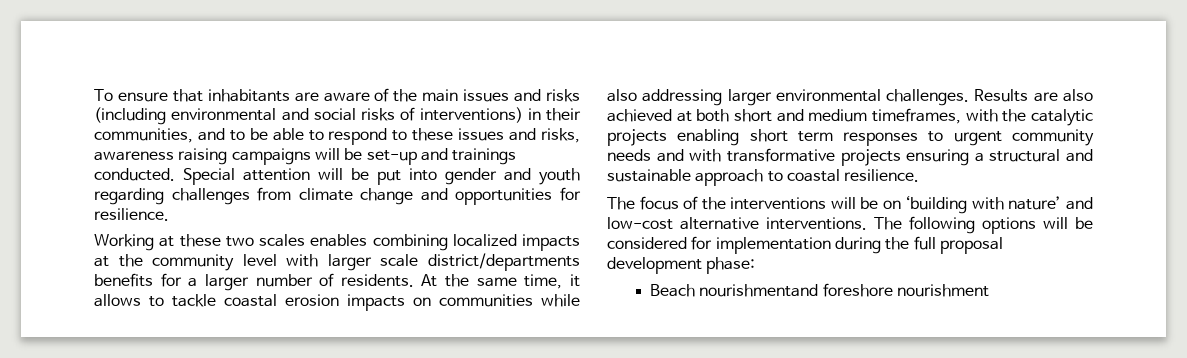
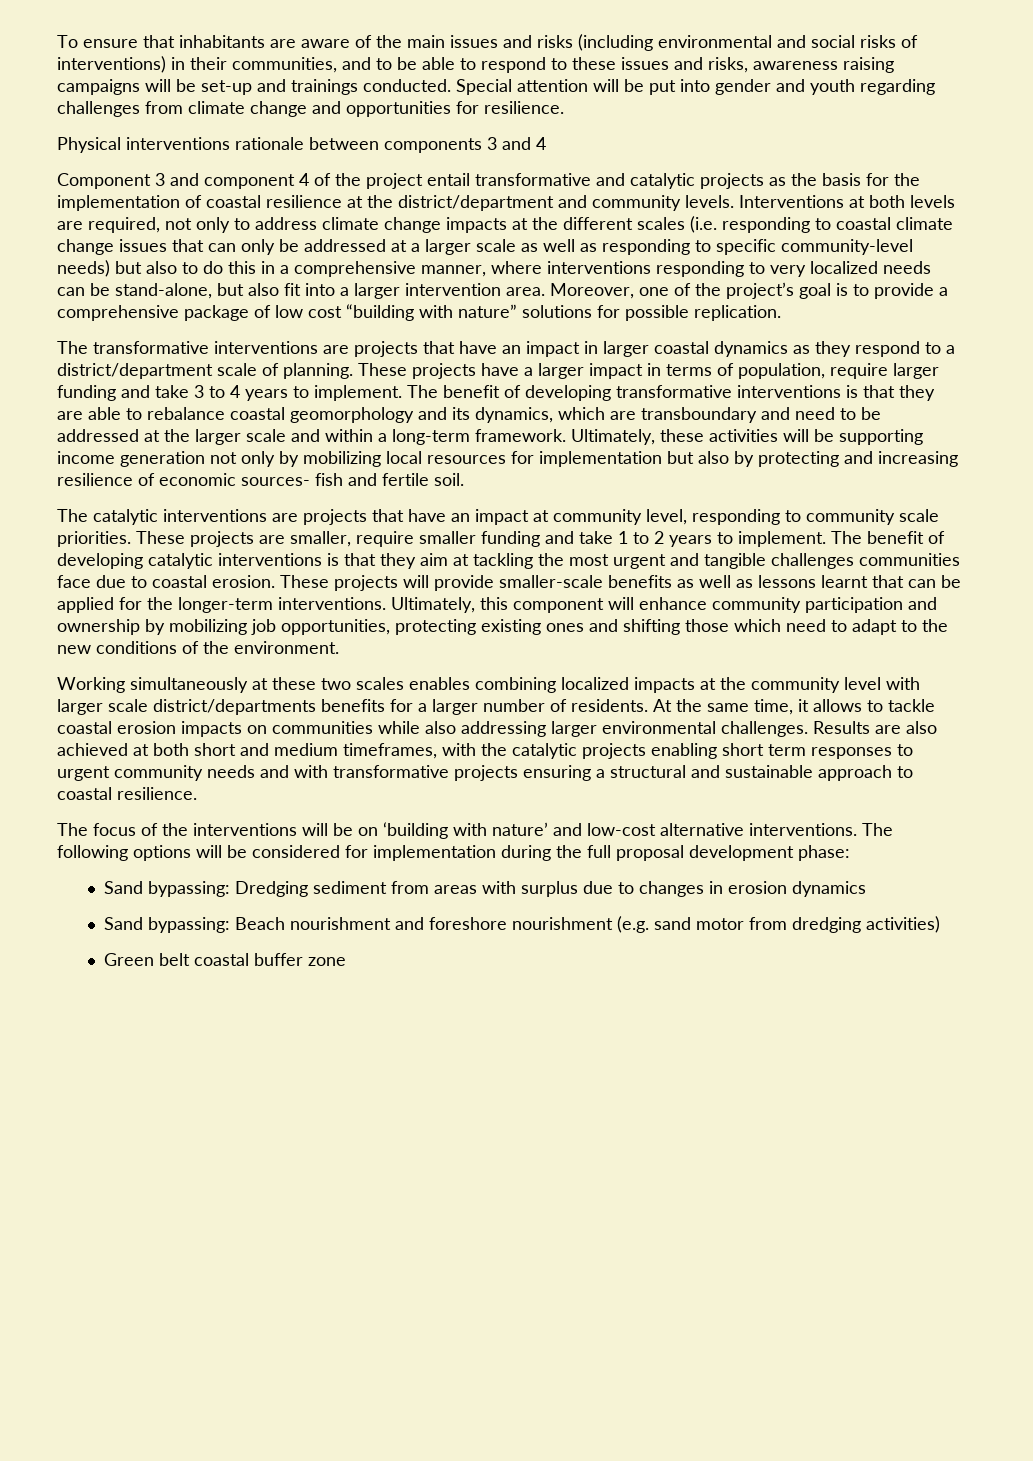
+ Physical interventions rationale between components 3 and 4
+ Component 3 and component 4 of the project entail transformative and catalytic projects as the basis for the implementation of coastal resilience at the district/department and community levels. Interventions at both levels are required, not only to address climate change impacts at the different scales (i.e. responding to coastal climate change issues that can only be addressed at a larger scale as well as responding to specific community-level needs) but also to do this in a comprehensive manner, where interventions responding to very localized needs can be stand-alone, but also fit into a larger intervention area. Moreover, one of the project’s goal is to provide a comprehensive package of low cost “building with nature” solutions for possible replication.
+ The transformative interventions are projects that have an impact in larger coastal dynamics as they respond to a district/department scale of planning. These projects have a larger impact in terms of population, require larger funding and take 3 to 4 years to implement. The benefit of developing transformative interventions is that they are able to rebalance coastal geomorphology and its dynamics, which are transboundary and need to be addressed at the larger scale and within a long-term framework. Ultimately, these activities will be supporting income generation not only by mobilizing local resources for implementation but also by protecting and increasing resilience of economic sources- fish and fertile soil.
+ The catalytic interventions are projects that have an impact at community level, responding to community scale priorities. These projects are smaller, require smaller funding and take 1 to 2 years to implement. The benefit of developing catalytic interventions is that they aim at tackling the most urgent and tangible challenges communities face due to coastal erosion. These projects will provide smaller-scale benefits as well as lessons learnt that can be applied for the longer-term interventions. Ultimately, this component will enhance community participation and ownership by mobilizing job opportunities, protecting existing ones and shifting those which need to adapt to the new conditions of the environment.
- Working at these two scales enables combining localized impacts at the community level with larger scale district/departments benefits for a larger number of residents.
+ Working simultaneously at these two scales enables combining localized impacts at the community level with larger scale district/departments benefits for a larger number of residents.
- Beach nourishmentand foreshore nourishment
+ Sand bypassing: Dredging sediment from areas with surplus due to changes in erosion dynamics
+ Sand bypassing: Beach nourishment and foreshore nourishment (e.g. sand motor from dredging activities)
+ Green belt coastal buffer zone

